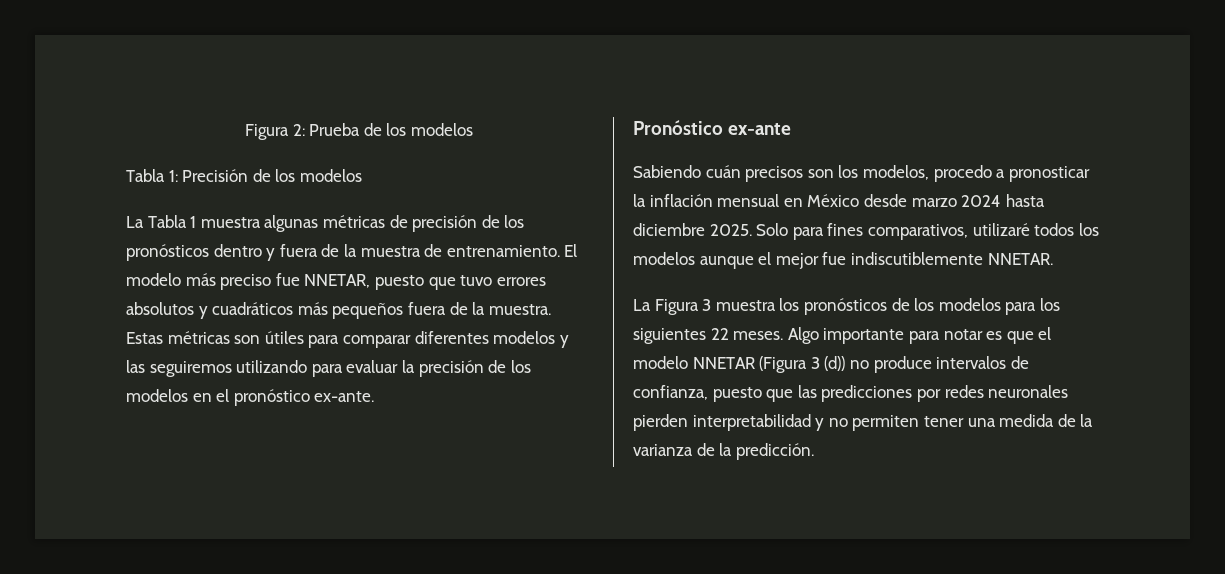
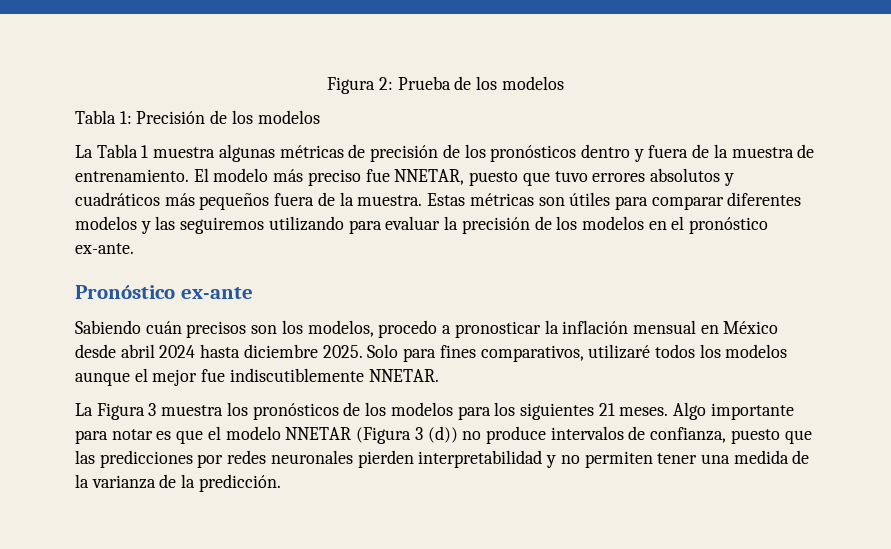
- Sabiendo cuán precisos son los modelos, procedo a pronosticar la inflación mensual en México desde marzo 2024 hasta diciembre 2025.
+ Sabiendo cuán precisos son los modelos, procedo a pronosticar la inflación mensual en México desde abril 2024 hasta diciembre 2025.
- La Figura 3 muestra los pronósticos de los modelos para los siguientes 22 meses.
+ La Figura 3 muestra los pronósticos de los modelos para los siguientes 21 meses.

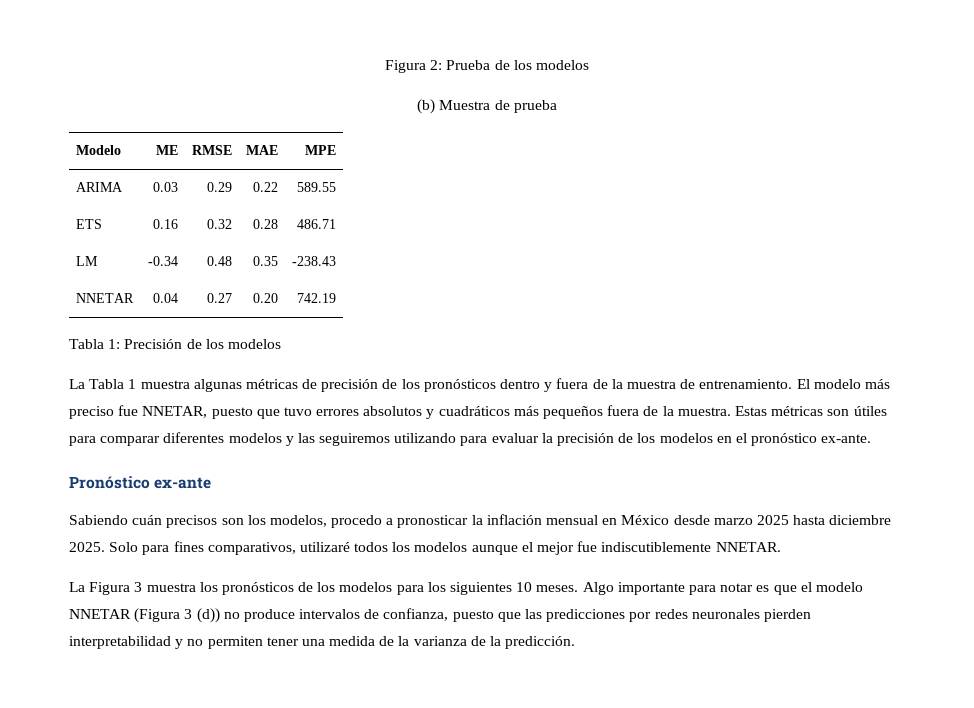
+ (b) Muestra de prueba
+ Modelo | ME | RMSE | MAE | MPE
+ ARIMA | 0.03 | 0.29 | 0.22 | 589.55
+ ETS | 0.16 | 0.32 | 0.28 | 486.71
+ LM | -0.34 | 0.48 | 0.35 | -238.43
+ NNETAR | 0.04 | 0.27 | 0.20 | 742.19
- Sabiendo cuán precisos son los modelos, procedo a pronosticar la inflación mensual en México desde abril 2024 hasta diciembre 2025.
+ Sabiendo cuán precisos son los modelos, procedo a pronosticar la inflación mensual en México desde marzo 2025 hasta diciembre 2025.
- La Figura 3 muestra los pronósticos de los modelos para los siguientes 21 meses.
+ La Figura 3 muestra los pronósticos de los modelos para los siguientes 10 meses.

